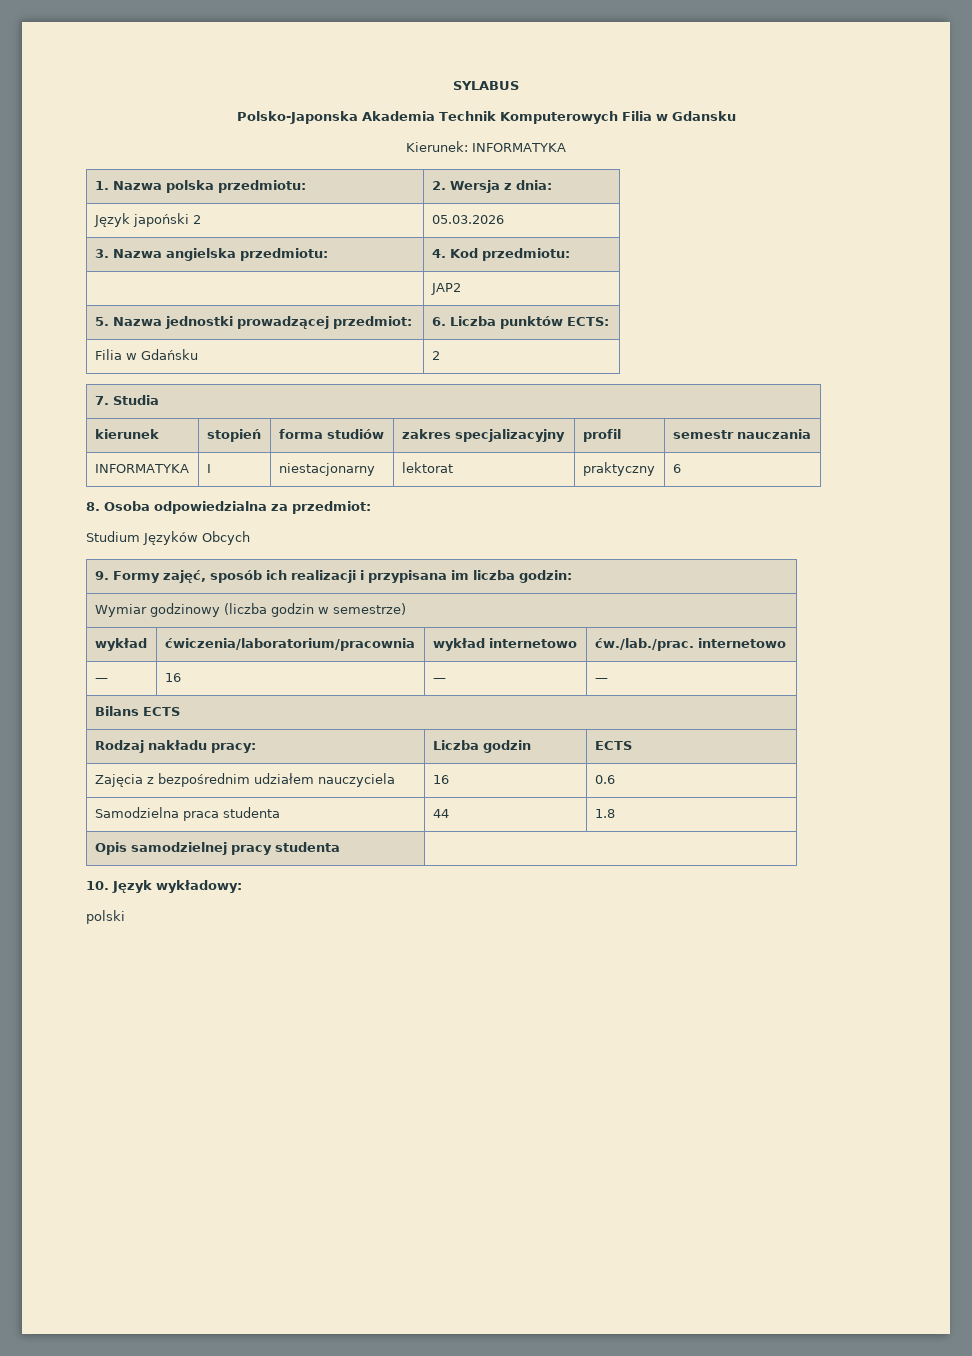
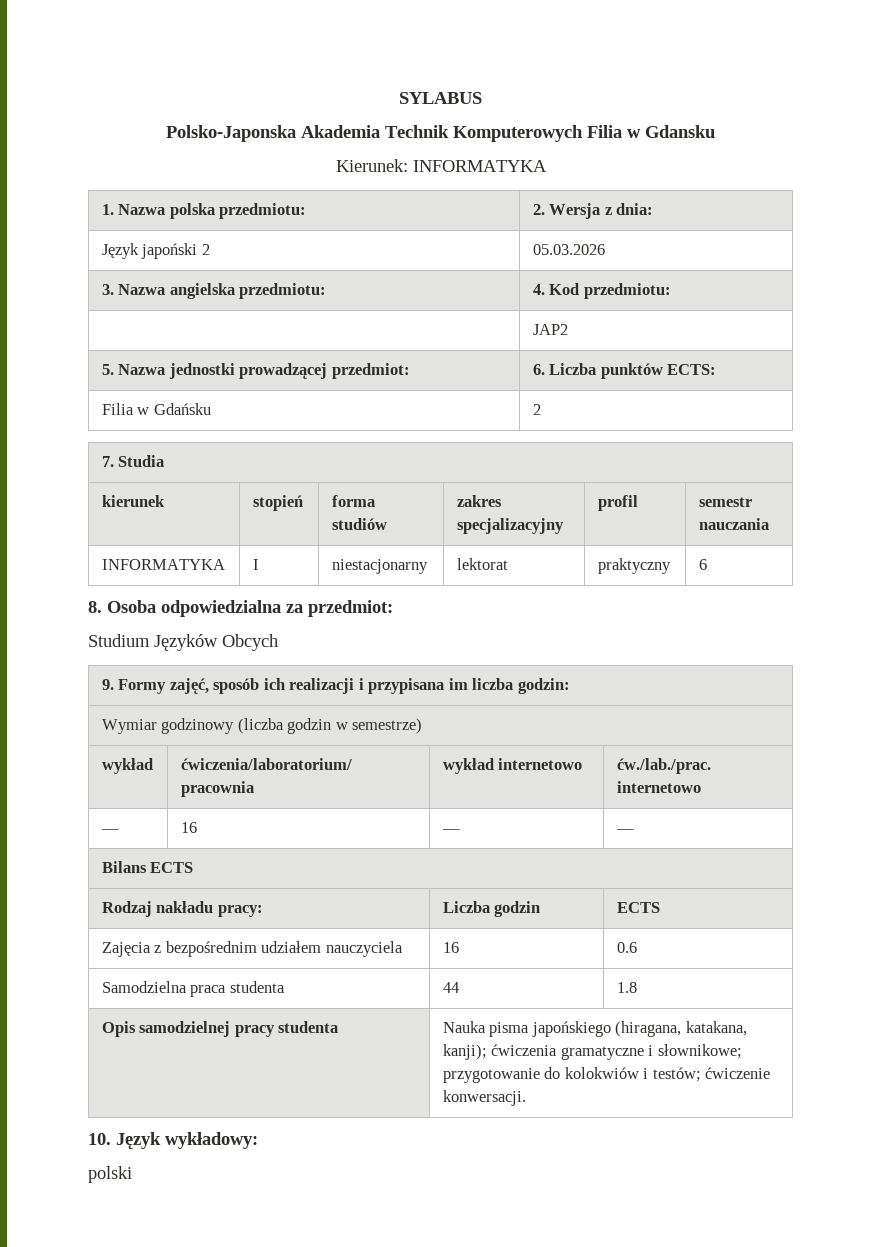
- Opis samodzielnej pracy studenta |
+ Opis samodzielnej pracy studenta | Nauka pisma japońskiego (hiragana, katakana, kanji); ćwiczenia gramatyczne i słownikowe; przygotowanie do kolokwiów i testów; ćwiczenie konwersacji.

